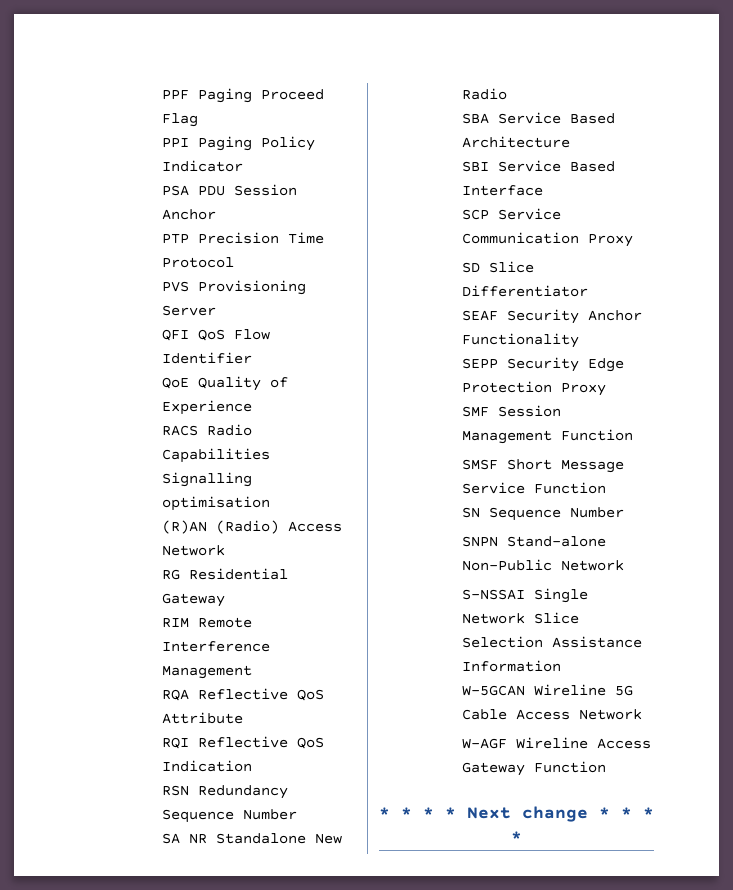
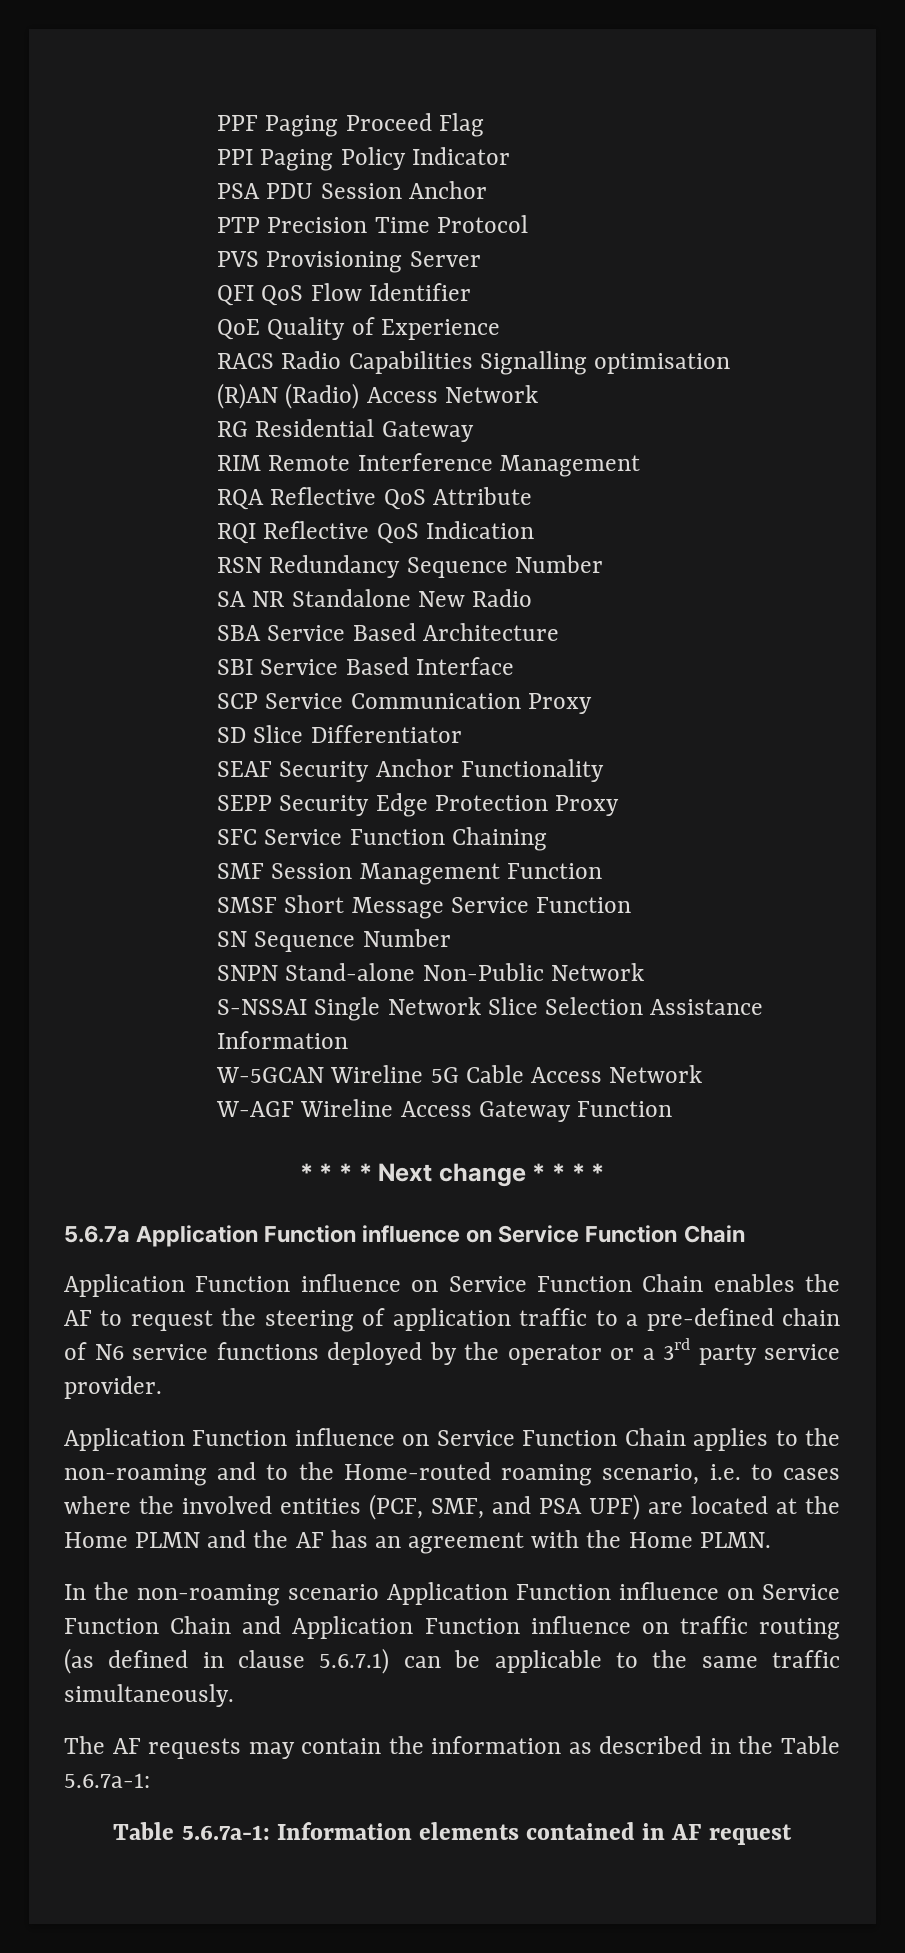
+ SFC Service Function Chaining
+ 5.6.7a Application Function influence on Service Function Chain
+ Application Function influence on Service Function Chain enables the AF to request the steering of application traffic to a pre-defined chain of N6 service functions deployed by the operator or a 3rd party service provider.
+ Application Function influence on Service Function Chain applies to the non-roaming and to the Home-routed roaming scenario, i.e. to cases where the involved entities (PCF, SMF, and PSA UPF) are located at the Home PLMN and the AF has an agreement with the Home PLMN.
+ In the non-roaming scenario Application Function influence on Service Function Chain and Application Function influence on traffic routing (as defined in clause 5.6.7.1) can be applicable to the same traffic simultaneously.
+ The AF requests may contain the information as described in the Table 5.6.7a-1:
+ Table 5.6.7a-1: Information elements contained in AF request

